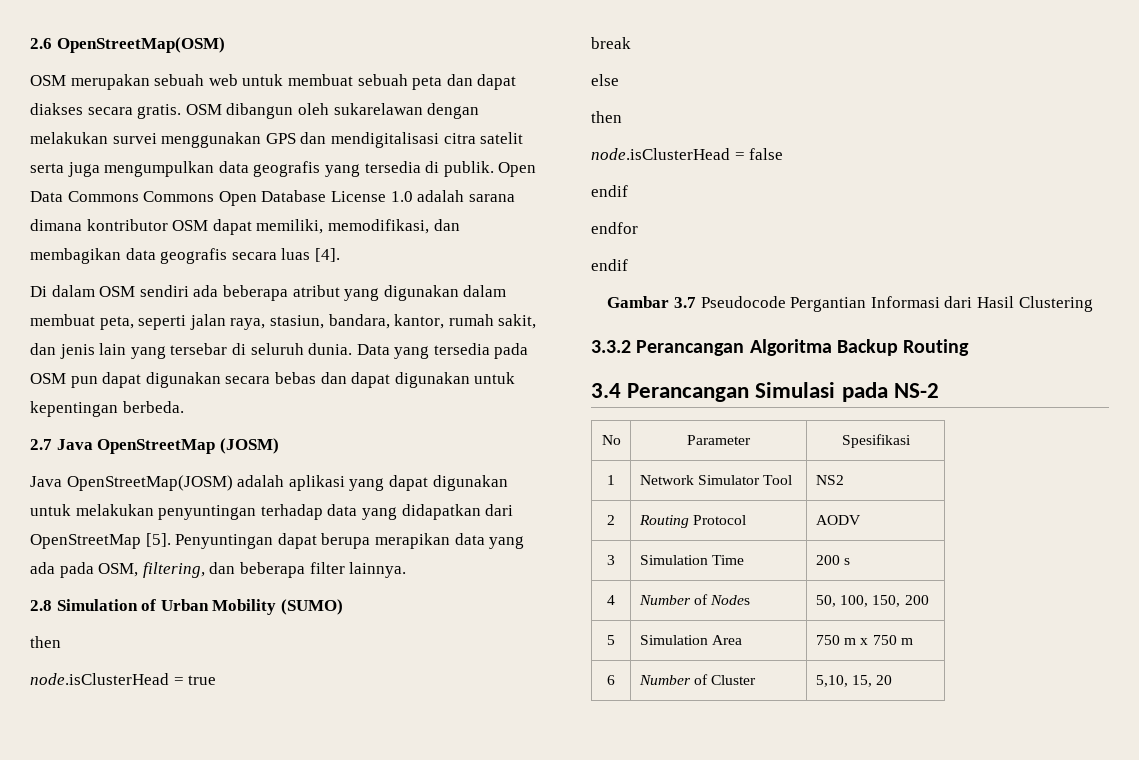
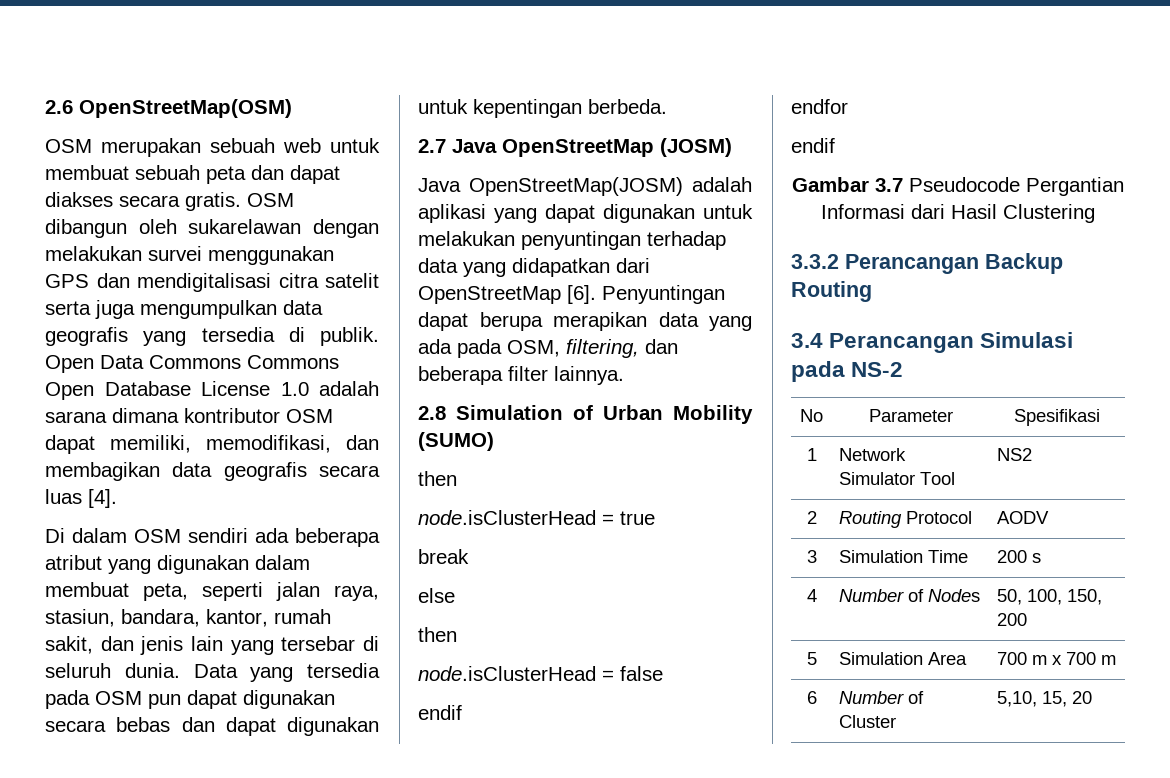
- Java OpenStreetMap(JOSM) adalah aplikasi yang dapat digunakan untuk melakukan penyuntingan terhadap data yang didapatkan dari OpenStreetMap [5].
+ Java OpenStreetMap(JOSM) adalah aplikasi yang dapat digunakan untuk melakukan penyuntingan terhadap data yang didapatkan dari OpenStreetMap [6].
- 3.3.2 Perancangan Algoritma Backup Routing
+ 3.3.2 Perancangan Backup Routing
- 5 | Simulation Area | 750 m x 750 m
+ 5 | Simulation Area | 700 m x 700 m

